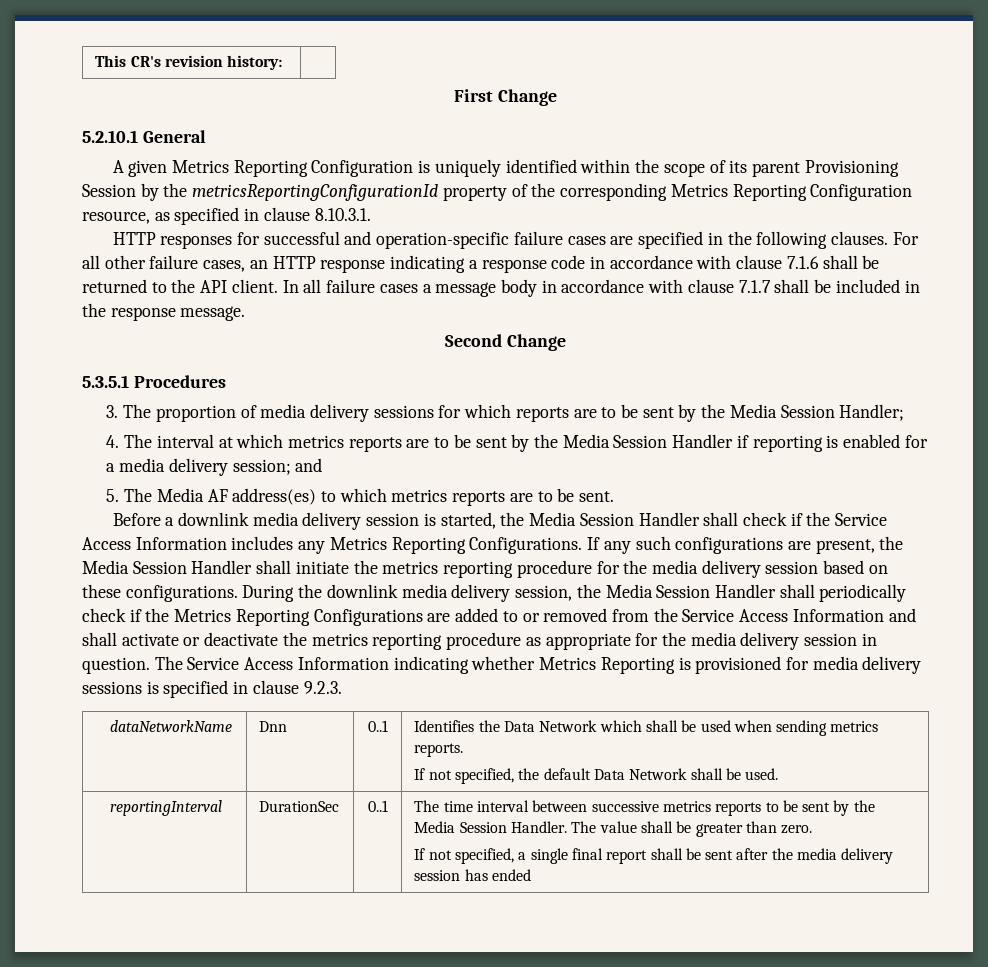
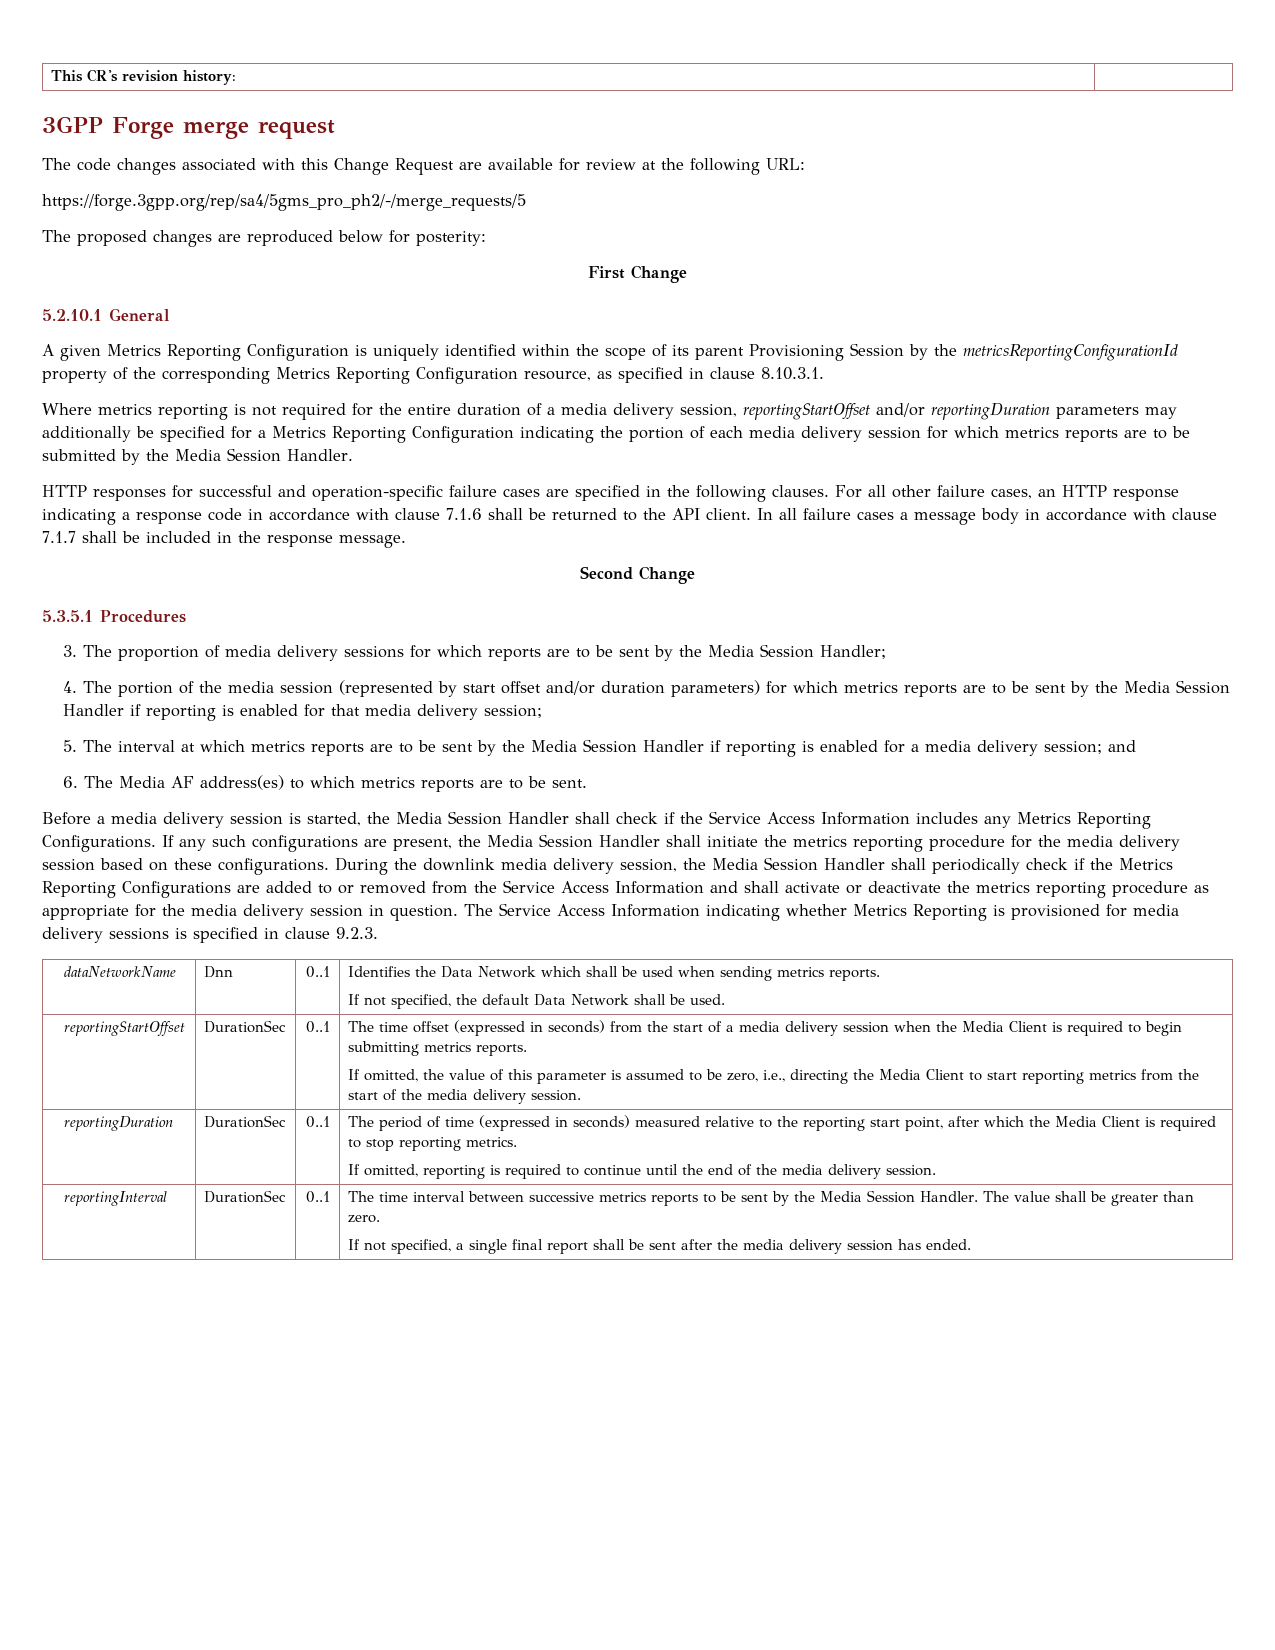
+ 3GPP Forge merge request
+ The code changes associated with this Change Request are available for review at the following URL:
+ https://forge.3gpp.org/rep/sa4/5gms_pro_ph2/-/merge_requests/5
+ The proposed changes are reproduced below for posterity:
+ Where metrics reporting is not required for the entire duration of a media delivery session, reportingStartOffset and/or reportingDuration parameters may additionally be specified for a Metrics Reporting Configuration indicating the portion of each media delivery session for which metrics reports are to be submitted by the Media Session Handler.
- 4. The interval at which metrics reports are to be sent by the Media Session Handler if reporting is enabled for a media delivery session; and
+ 4. The portion of the media session (represented by start offset and/or duration parameters) for which metrics reports are to be sent by the Media Session Handler if reporting is enabled for that media delivery session;
+ 5. The interval at which metrics reports are to be sent by the Media Session Handler if reporting is enabled for a media delivery session; and
- 5. The Media AF address(es) to which metrics reports are to be sent.
+ 6. The Media AF address(es) to which metrics reports are to be sent.
- Before a downlink media delivery session is started, the Media Session Handler shall check if the Service Access Information includes any Metrics Reporting Configurations.
+ Before a media delivery session is started, the Media Session Handler shall check if the Service Access Information includes any Metrics Reporting Configurations.
+ reportingStartOffset | DurationSec | 0..1 | The time offset (expressed in seconds) from the start of a media delivery session when the Media Client is required to begin submitting metrics reports.
+ If omitted, the value of this parameter is assumed to be zero, i.e., directing the Media Client to start reporting metrics from the start of the media delivery session.
+ reportingDuration | DurationSec | 0..1 | The period of time (expressed in seconds) measured relative to the reporting start point, after which the Media Client is required to stop reporting metrics.
+ If omitted, reporting is required to continue until the end of the media delivery session.
- If not specified, a single final report shall be sent after the media delivery session has ended
+ If not specified, a single final report shall be sent after the media delivery session has ended.

